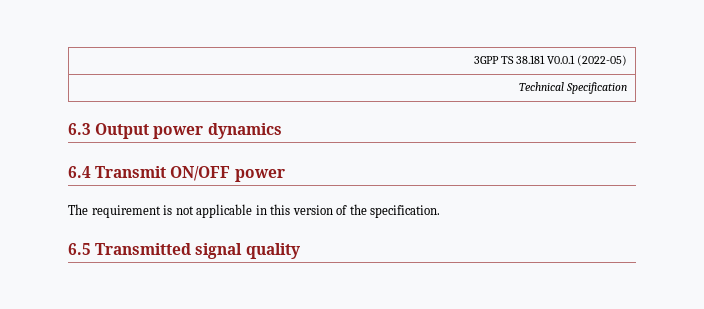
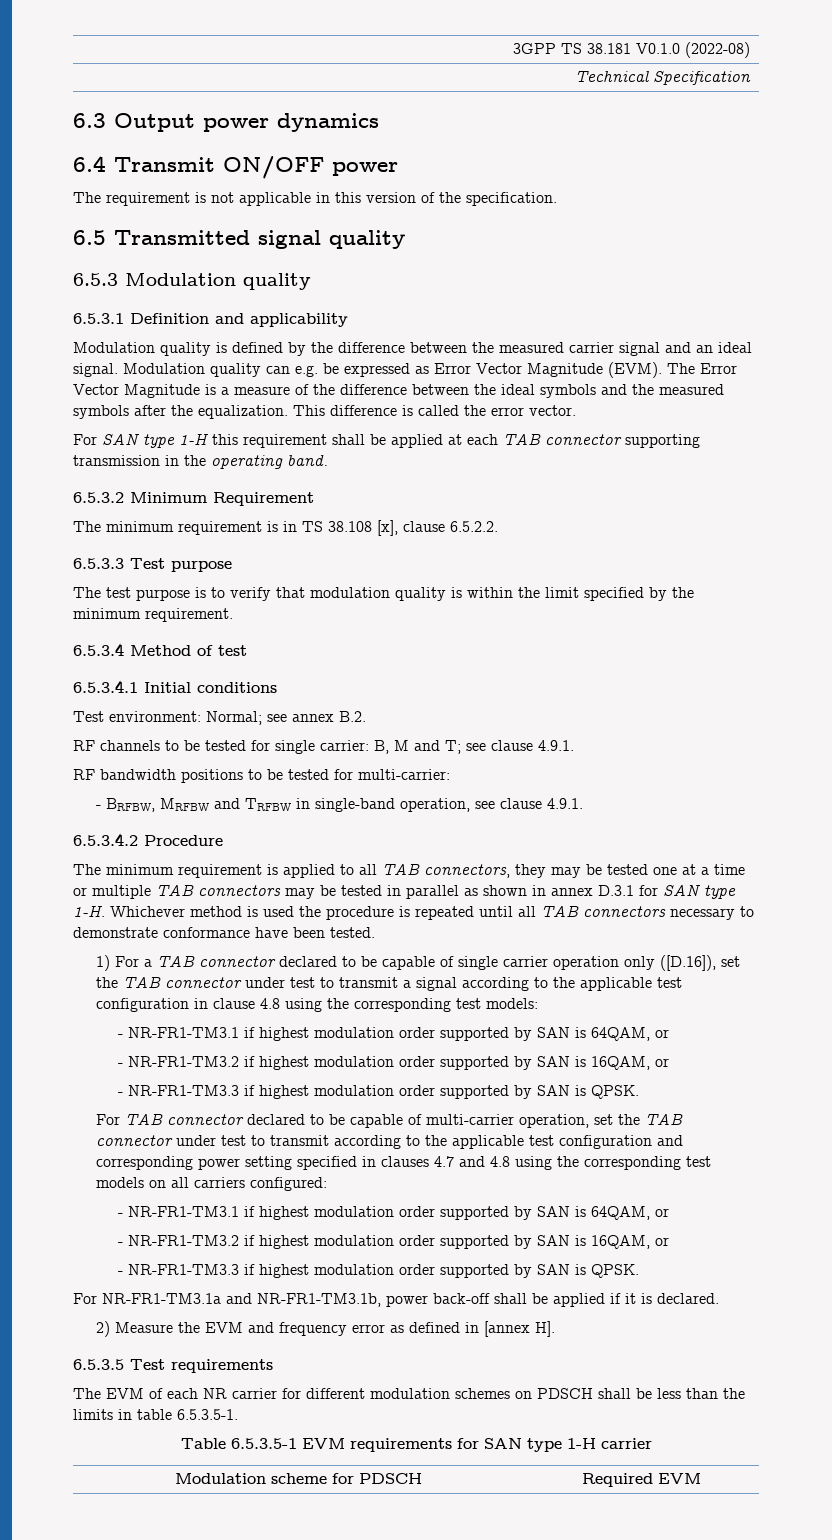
- 3GPP TS 38.181 V0.0.1 (2022-05)
+ 3GPP TS 38.181 V0.1.0 (2022-08)
+ 6.5.3 Modulation quality
+ 6.5.3.1 Definition and applicability
+ Modulation quality is defined by the difference between the measured carrier signal and an ideal signal. Modulation quality can e.g. be expressed as Error Vector Magnitude (EVM). The Error Vector Magnitude is a measure of the difference between the ideal symbols and the measured symbols after the equalization. This difference is called the error vector.
+ For SAN type 1-H this requirement shall be applied at each TAB connector supporting transmission in the operating band.
+ 6.5.3.2 Minimum Requirement
+ The minimum requirement is in TS 38.108 [x], clause 6.5.2.2.
+ 6.5.3.3 Test purpose
+ The test purpose is to verify that modulation quality is within the limit specified by the minimum requirement.
+ 6.5.3.4 Method of test
+ 6.5.3.4.1 Initial conditions
+ Test environment: Normal; see annex B.2.
+ RF channels to be tested for single carrier: B, M and T; see clause 4.9.1.
+ RF bandwidth positions to be tested for multi-carrier:
+ - BRFBW, MRFBW and TRFBW in single-band operation, see clause 4.9.1.
+ 6.5.3.4.2 Procedure
+ The minimum requirement is applied to all TAB connectors, they may be tested one at a time or multiple TAB connectors may be tested in parallel as shown in annex D.3.1 for SAN type 1-H. Whichever method is used the procedure is repeated until all TAB connectors necessary to demonstrate conformance have been tested.
+ 1) For a TAB connector declared to be capable of single carrier operation only ([D.16]), set the TAB connector under test to transmit a signal according to the applicable test configuration in clause 4.8 using the corresponding test models:
+ - NR-FR1-TM3.1 if highest modulation order supported by SAN is 64QAM, or
+ - NR-FR1-TM3.2 if highest modulation order supported by SAN is 16QAM, or
+ - NR-FR1-TM3.3 if highest modulation order supported by SAN is QPSK.
+ For TAB connector declared to be capable of multi-carrier operation, set the TAB connector under test to transmit according to the applicable test configuration and corresponding power setting specified in clauses 4.7 and 4.8 using the corresponding test models on all carriers configured:
+ - NR-FR1-TM3.1 if highest modulation order supported by SAN is 64QAM, or
+ - NR-FR1-TM3.2 if highest modulation order supported by SAN is 16QAM, or
+ - NR-FR1-TM3.3 if highest modulation order supported by SAN is QPSK.
+ For NR-FR1-TM3.1a and NR-FR1-TM3.1b, power back-off shall be applied if it is declared.
+ 2) Measure the EVM and frequency error as defined in [annex H].
+ 6.5.3.5 Test requirements
+ The EVM of each NR carrier for different modulation schemes on PDSCH shall be less than the limits in table 6.5.3.5-1.
+ Table 6.5.3.5-1 EVM requirements for SAN type 1-H carrier
+ Modulation scheme for PDSCH | Required EVM

